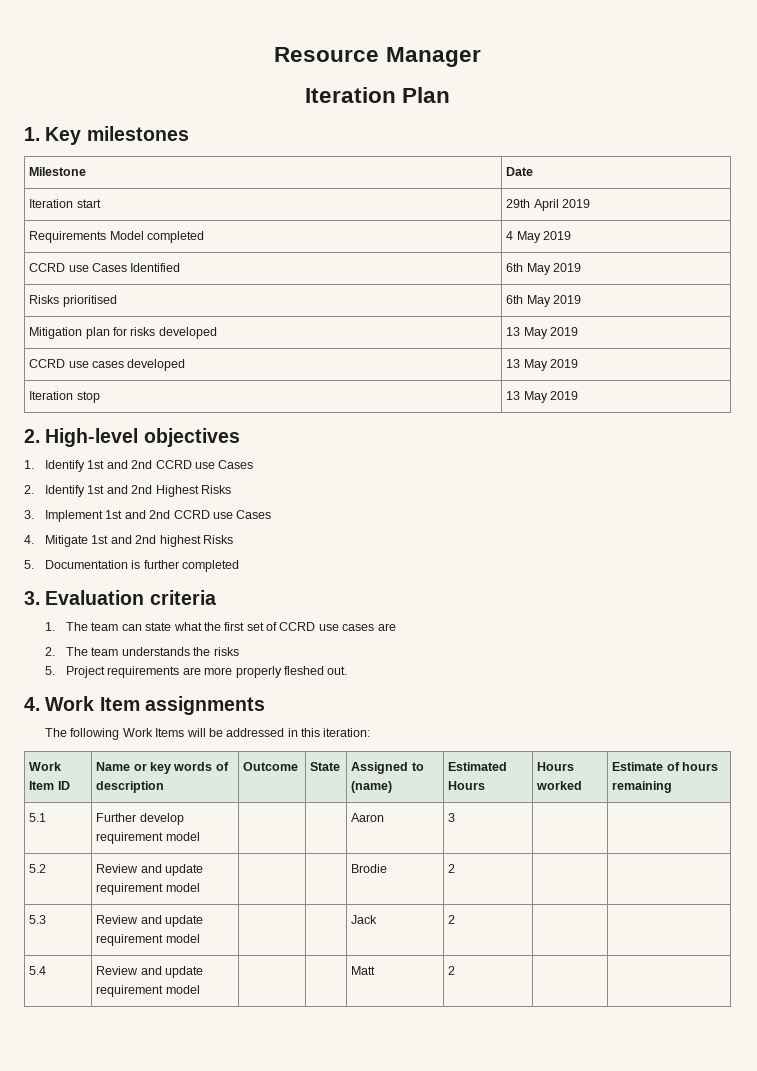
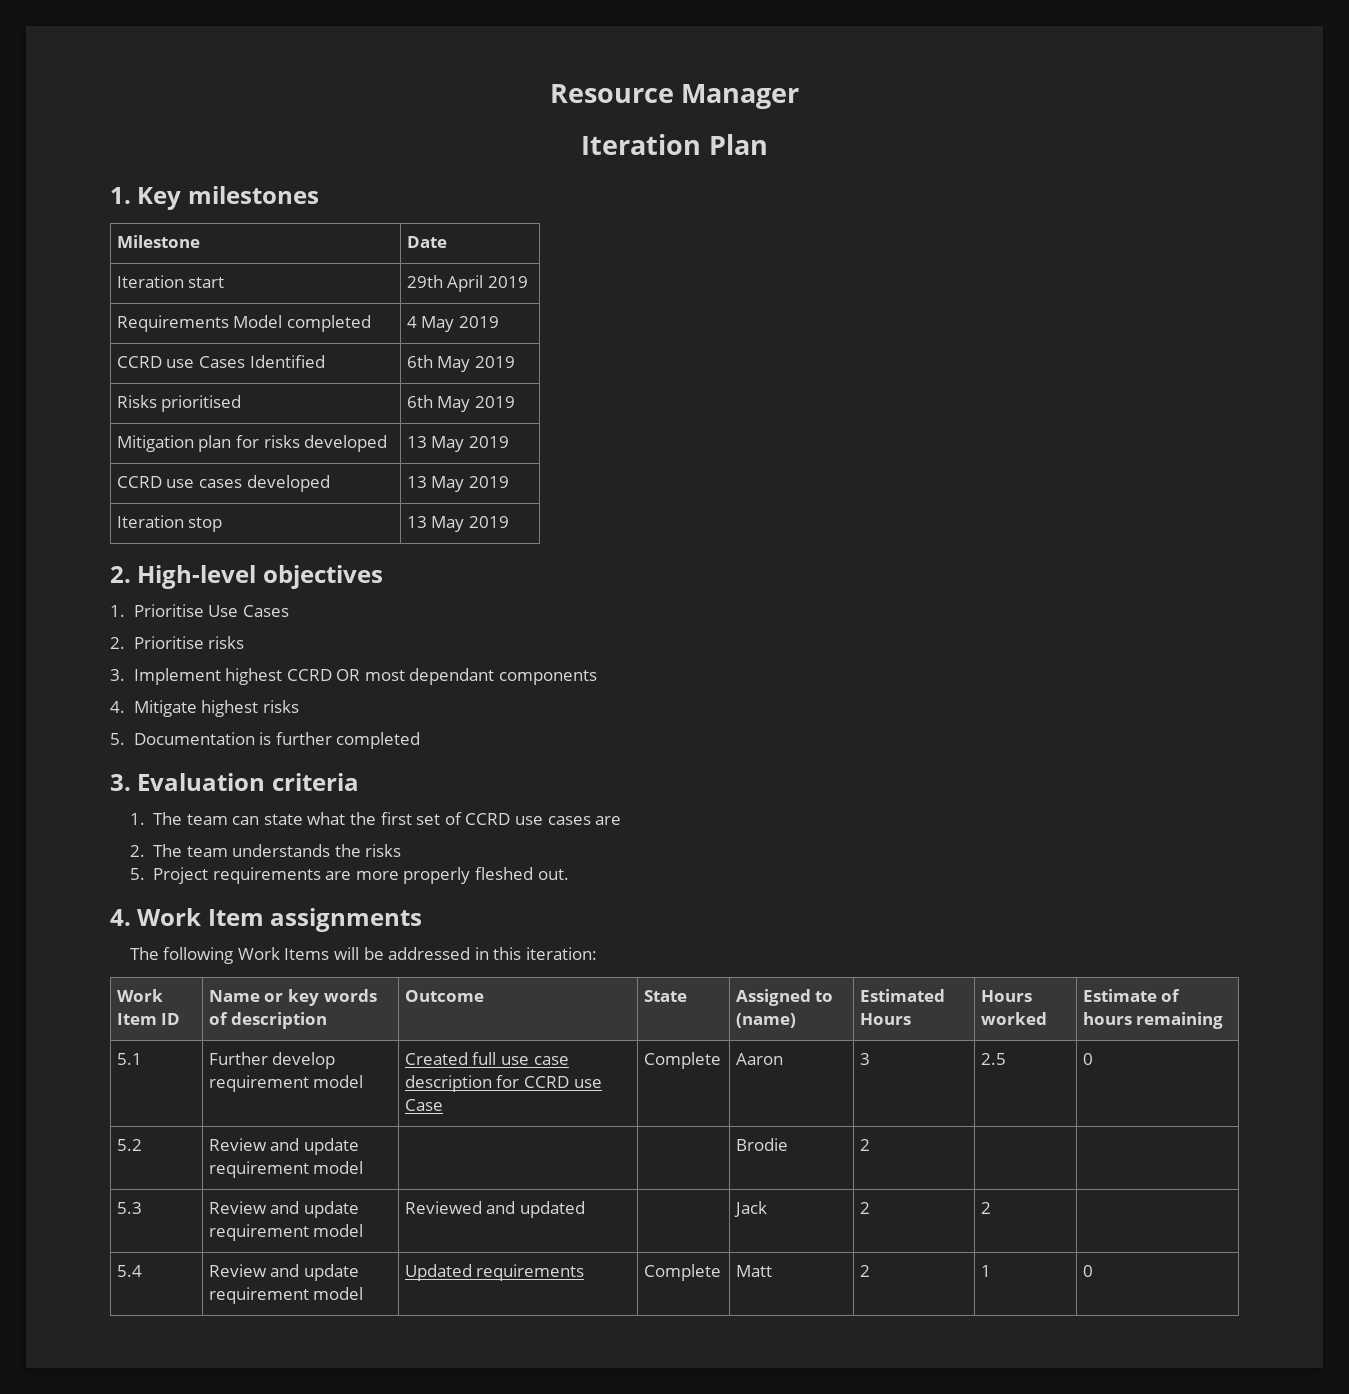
- 1. Identify 1st and 2nd CCRD use Cases
- 2. Identify 1st and 2nd Highest Risks
- 3. Implement 1st and 2nd CCRD use Cases
- 4. Mitigate 1st and 2nd highest Risks
+ 1. Prioritise Use Cases
+ 2. Prioritise risks
+ 3. Implement highest CCRD OR most dependant components
+ 4. Mitigate highest risks
- 5.1 | Further develop requirement model | | | Aaron | 3 | |
+ 5.1 | Further develop requirement model | Created full use case description for CCRD use Case | Complete | Aaron | 3 | 2.5 | 0
- 5.3 | Review and update requirement model | | | Jack | 2 | |
+ 5.3 | Review and update requirement model | Reviewed and updated | | Jack | 2 | 2 |
- 5.4 | Review and update requirement model | | | Matt | 2 | |
+ 5.4 | Review and update requirement model | Updated requirements | Complete | Matt | 2 | 1 | 0

